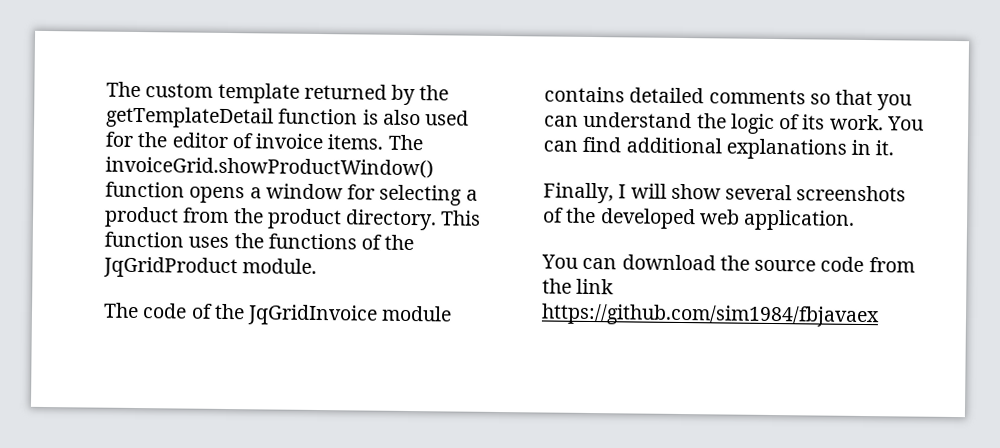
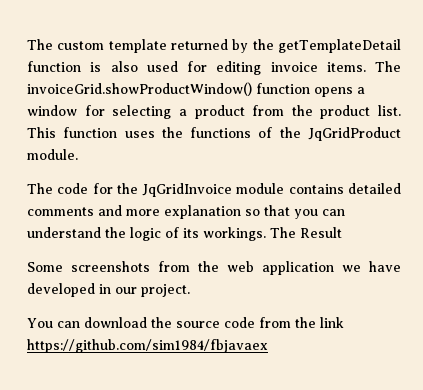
- The custom template returned by the getTemplateDetail function is also used for the editor of invoice items.
+ The custom template returned by the getTemplateDetail function is also used for editing invoice items.
- The invoiceGrid.showProductWindow() function opens a window for selecting a product from the product directory.
+ The invoiceGrid.showProductWindow() function opens a window for selecting a product from the product list.
- The code of the JqGridInvoice module contains detailed comments so that you can understand the logic of its work. You can find additional explanations in it.
- Finally, I will show several screenshots of the developed web application.
+ The code for the JqGridInvoice module contains detailed comments and more explanation so that you can understand the logic of its workings. The Result
+ Some screenshots from the web application we have developed in our project.

